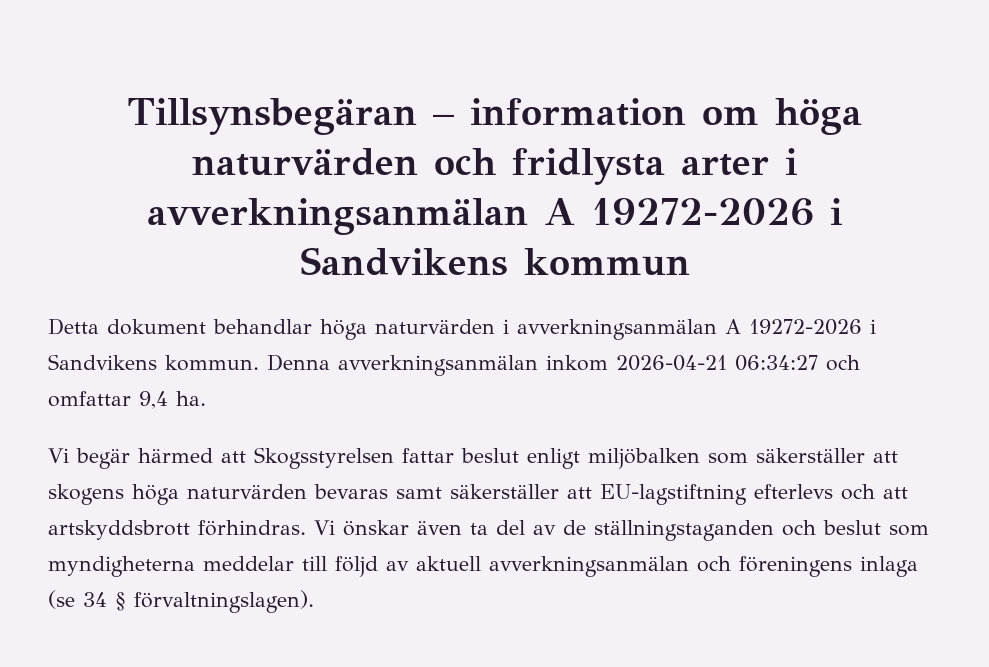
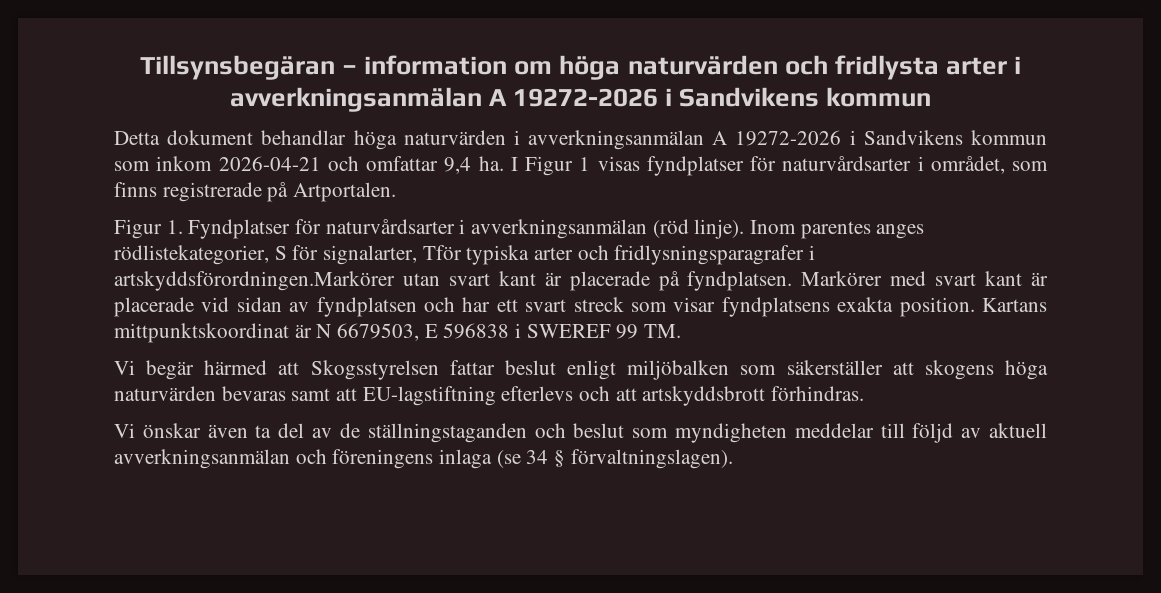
- Detta dokument behandlar höga naturvärden i avverkningsanmälan A 19272-2026 i Sandvikens kommun. Denna avverkningsanmälan inkom 2026-04-21 06:34:27 och omfattar 9,4 ha.
+ Detta dokument behandlar höga naturvärden i avverkningsanmälan A 19272-2026 i Sandvikens kommun som inkom 2026-04-21 och omfattar 9,4 ha. I Figur 1 visas fyndplatser för naturvårdsarter i området, som finns registrerade på Artportalen.
+ Figur 1. Fyndplatser för naturvårdsarter i avverkningsanmälan (röd linje). Inom parentes anges rödlistekategorier, S för signalarter, Tför typiska arter och fridlysningsparagrafer i artskyddsförordningen.Markörer utan svart kant är placerade på fyndplatsen. Markörer med svart kant är placerade vid sidan av fyndplatsen och har ett svart streck som visar fyndplatsens exakta position. Kartans mittpunktskoordinat är N 6679503, E 596838 i SWEREF 99 TM.
- Vi begär härmed att Skogsstyrelsen fattar beslut enligt miljöbalken som säkerställer att skogens höga naturvärden bevaras samt säkerställer att EU-lagstiftning efterlevs och att artskyddsbrott förhindras. Vi önskar även ta del av de ställningstaganden och beslut som myndigheterna meddelar till följd av aktuell avverkningsanmälan och föreningens inlaga (se 34 § förvaltningslagen).
+ Vi begär härmed att Skogsstyrelsen fattar beslut enligt miljöbalken som säkerställer att skogens höga naturvärden bevaras samt att EU-lagstiftning efterlevs och att artskyddsbrott förhindras.
+ Vi önskar även ta del av de ställningstaganden och beslut som myndigheten meddelar till följd av aktuell avverkningsanmälan och föreningens inlaga (se 34 § förvaltningslagen).

